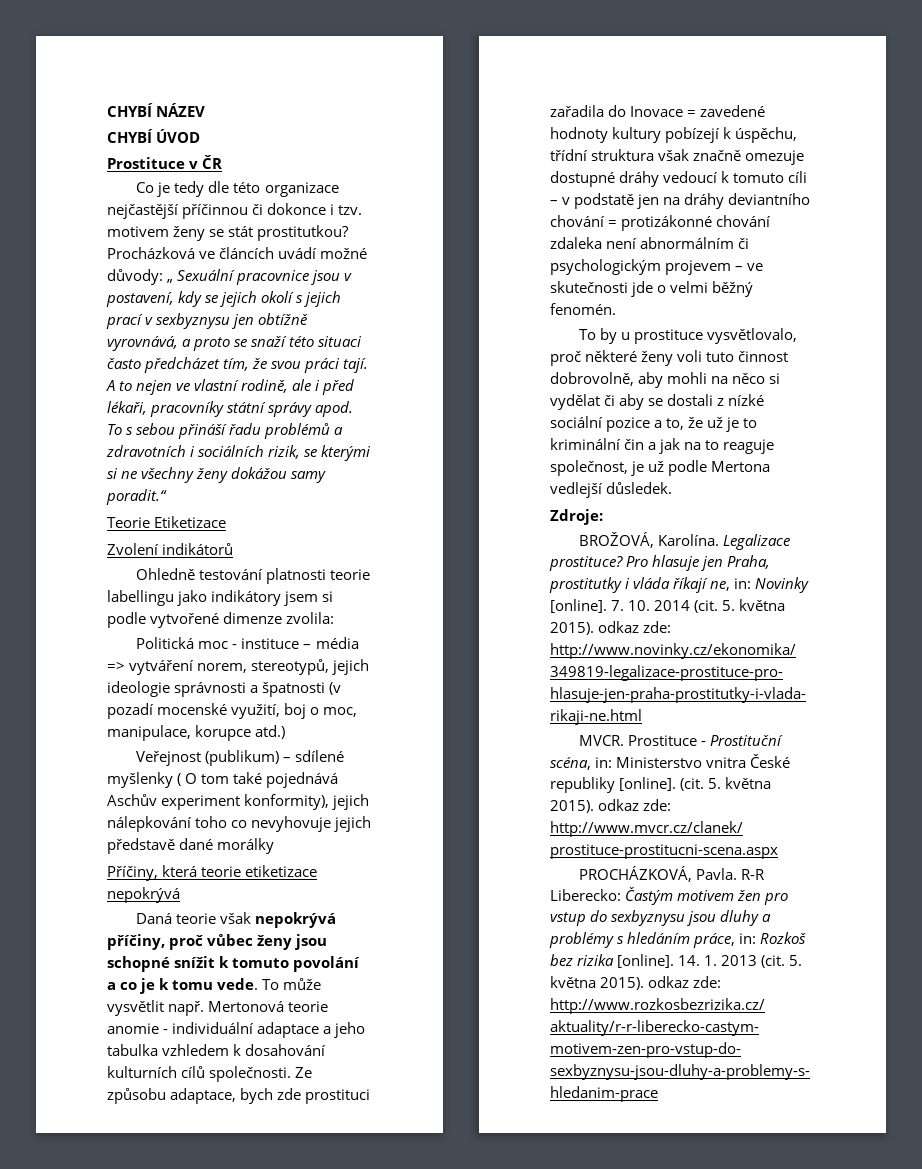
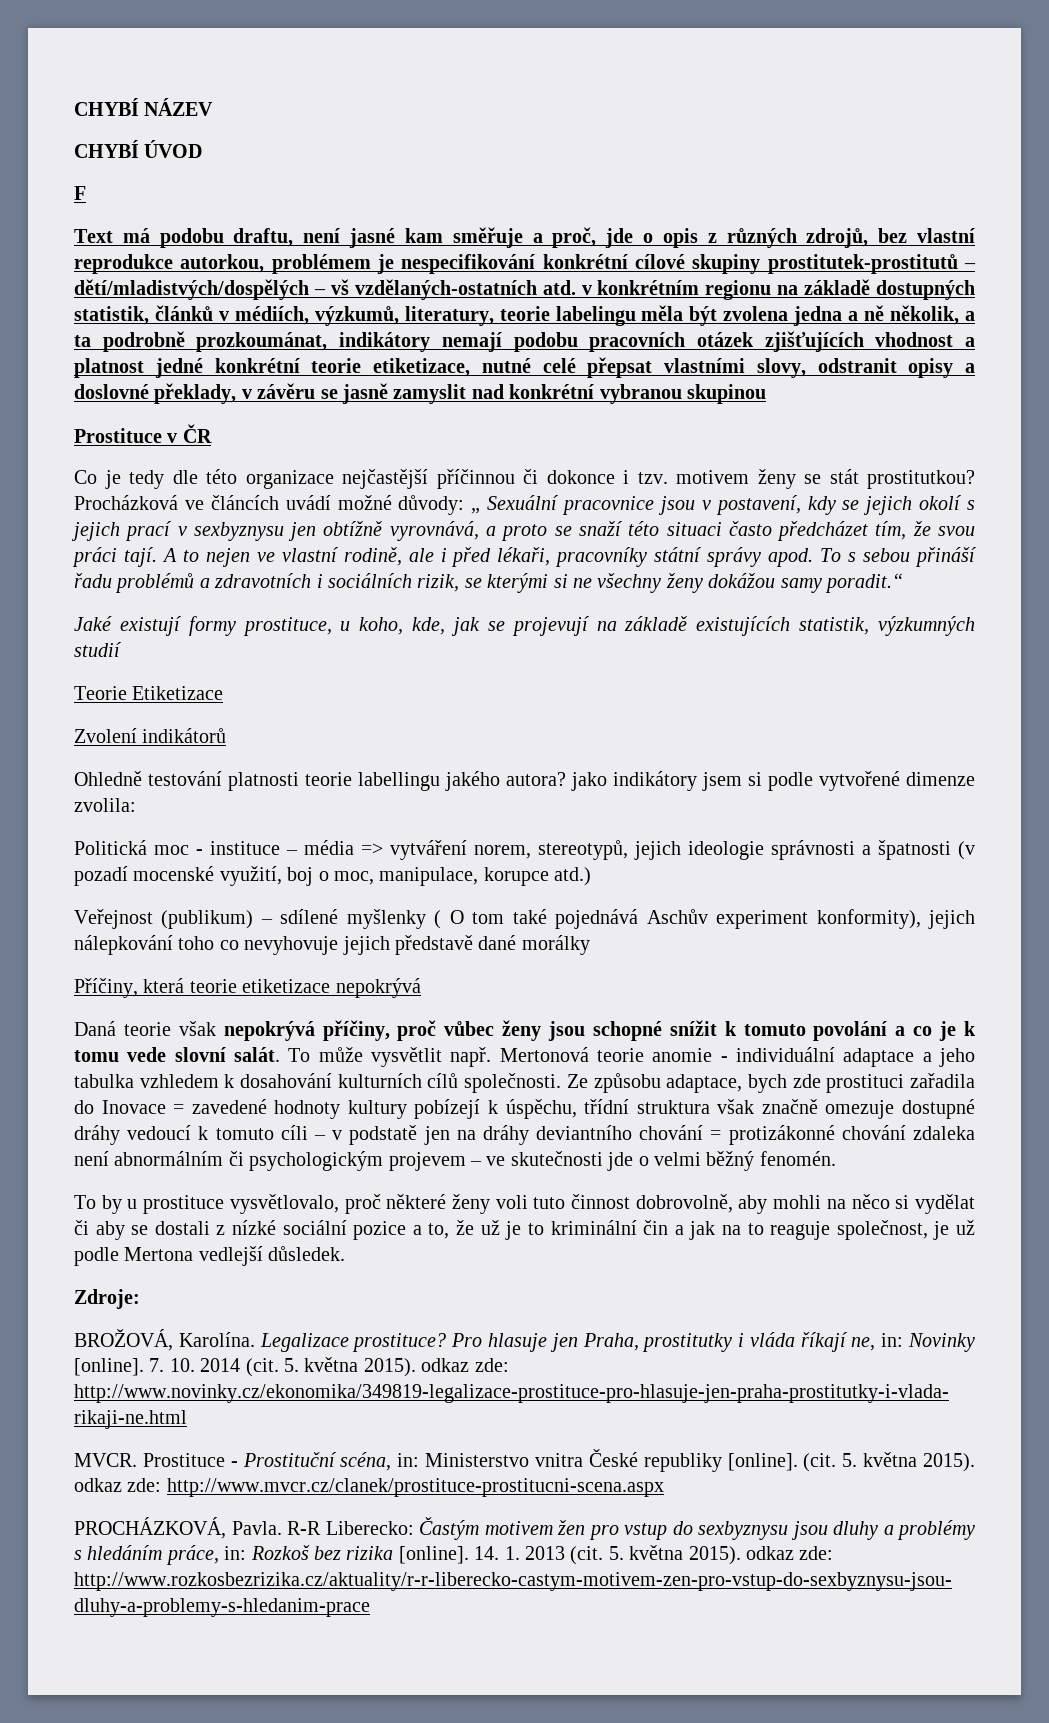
+ F
+ Text má podobu draftu, není jasné kam směřuje a proč, jde o opis z různých zdrojů, bez vlastní reprodukce autorkou, problémem je nespecifikování konkrétní cílové skupiny prostitutek-prostitutů – dětí/mladistvých/dospělých – vš vzdělaných-ostatních atd. v konkrétním regionu na základě dostupných statistik, článků v médiích, výzkumů, literatury, teorie labelingu měla být zvolena jedna a ně několik, a ta podrobně prozkoumánat, indikátory nemají podobu pracovních otázek zjišťujících vhodnost a platnost jedné konkrétní teorie etiketizace, nutné celé přepsat vlastními slovy, odstranit opisy a doslovné překlady, v závěru se jasně zamyslit nad konkrétní vybranou skupinou
+ Jaké existují formy prostituce, u koho, kde, jak se projevují na základě existujících statistik, výzkumných studií
- Ohledně testování platnosti teorie labellingu jako indikátory jsem si podle vytvořené dimenze zvolila:
+ Ohledně testování platnosti teorie labellingu jakého autora? jako indikátory jsem si podle vytvořené dimenze zvolila:
- Daná teorie však nepokrývá příčiny, proč vůbec ženy jsou schopné snížit k tomuto povolání a co je k tomu vede.
+ Daná teorie však nepokrývá příčiny, proč vůbec ženy jsou schopné snížit k tomuto povolání a co je k tomu vede slovní salát.

